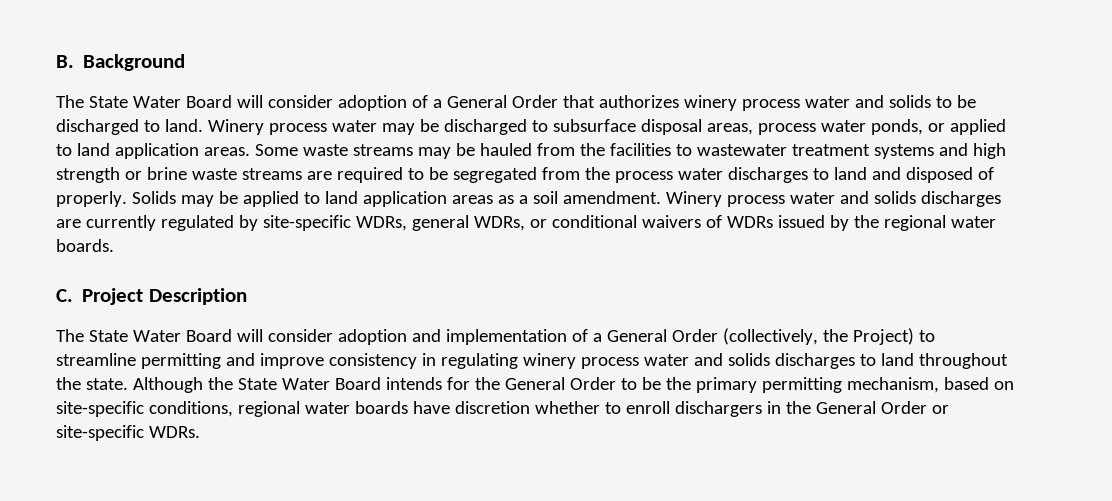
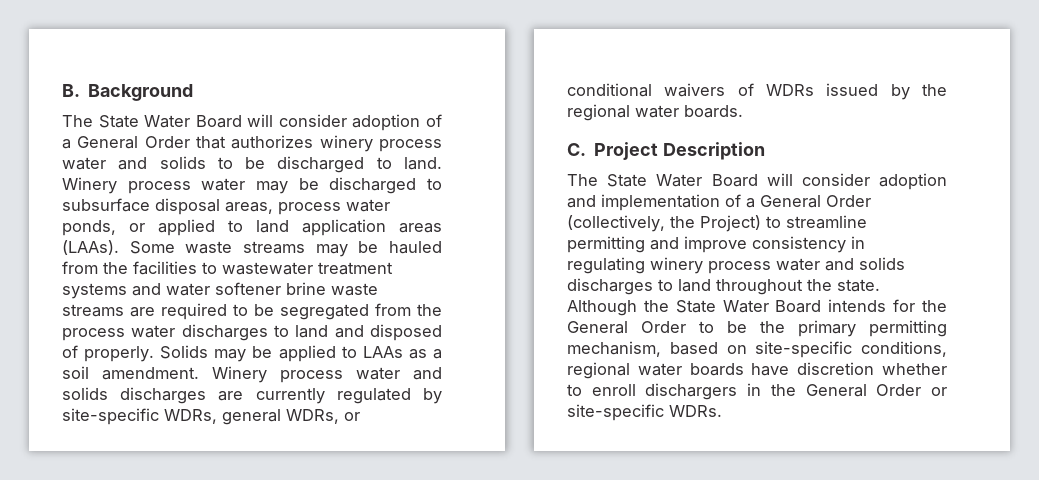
- Winery process water may be discharged to subsurface disposal areas, process water ponds, or applied to land application areas.
+ Winery process water may be discharged to subsurface disposal areas, process water ponds, or applied to land application areas (LAAs).
- Some waste streams may be hauled from the facilities to wastewater treatment systems and high strength or brine waste streams are required to be segregated from the process water discharges to land and disposed of properly.
+ Some waste streams may be hauled from the facilities to wastewater treatment systems and water softener brine waste streams are required to be segregated from the process water discharges to land and disposed of properly.
- Solids may be applied to land application areas as a soil amendment.
+ Solids may be applied to LAAs as a soil amendment.

